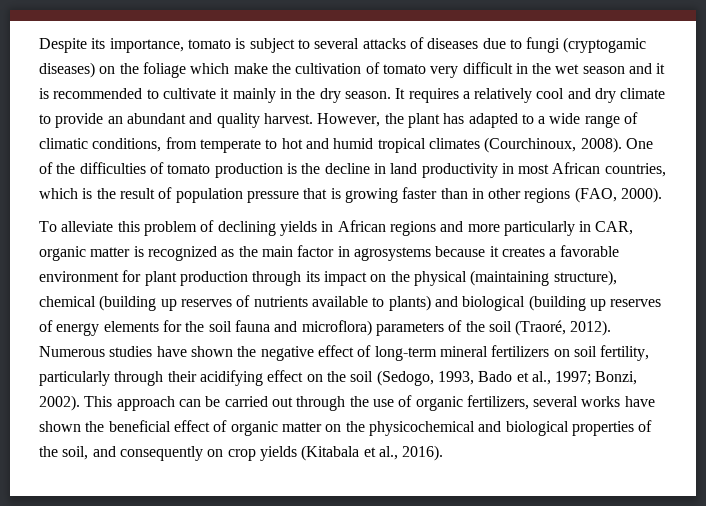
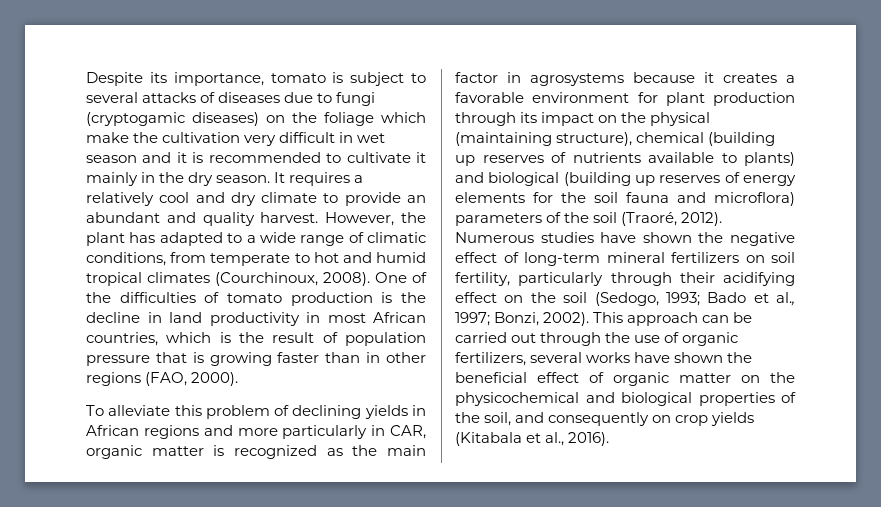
- Despite its importance, tomato is subject to several attacks of diseases due to fungi (cryptogamic diseases) on the foliage which make the cultivation of tomato very difficult in the wet season and it is recommended to cultivate it mainly in the dry season.
+ Despite its importance, tomato is subject to several attacks of diseases due to fungi (cryptogamic diseases) on the foliage which make the cultivation very difficult in wet season and it is recommended to cultivate it mainly in the dry season.
- Numerous studies have shown the negative effect of long-term mineral fertilizers on soil fertility, particularly through their acidifying effect on the soil (Sedogo, 1993, Bado et al., 1997; Bonzi, 2002).
+ Numerous studies have shown the negative effect of long-term mineral fertilizers on soil fertility, particularly through their acidifying effect on the soil (Sedogo, 1993; Bado et al., 1997; Bonzi, 2002).

